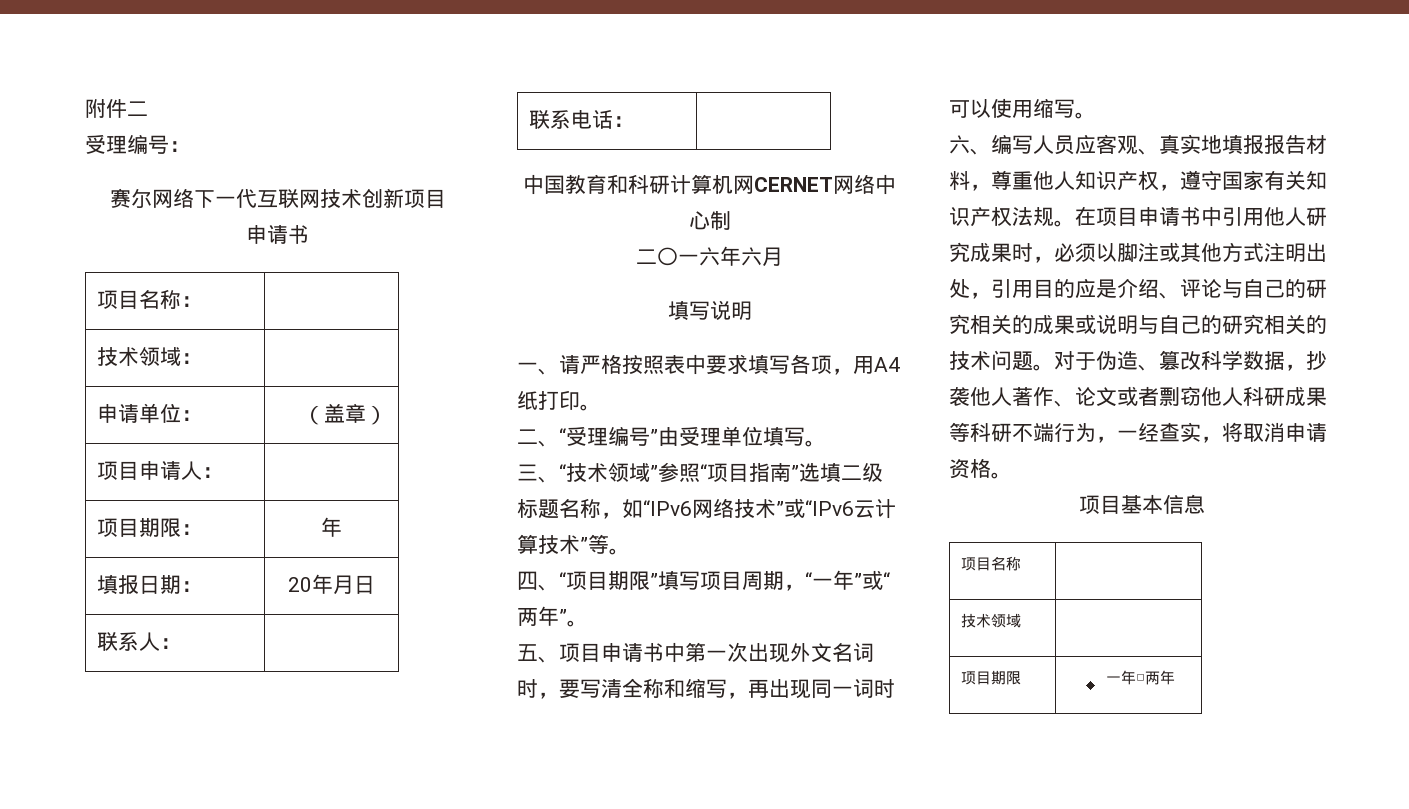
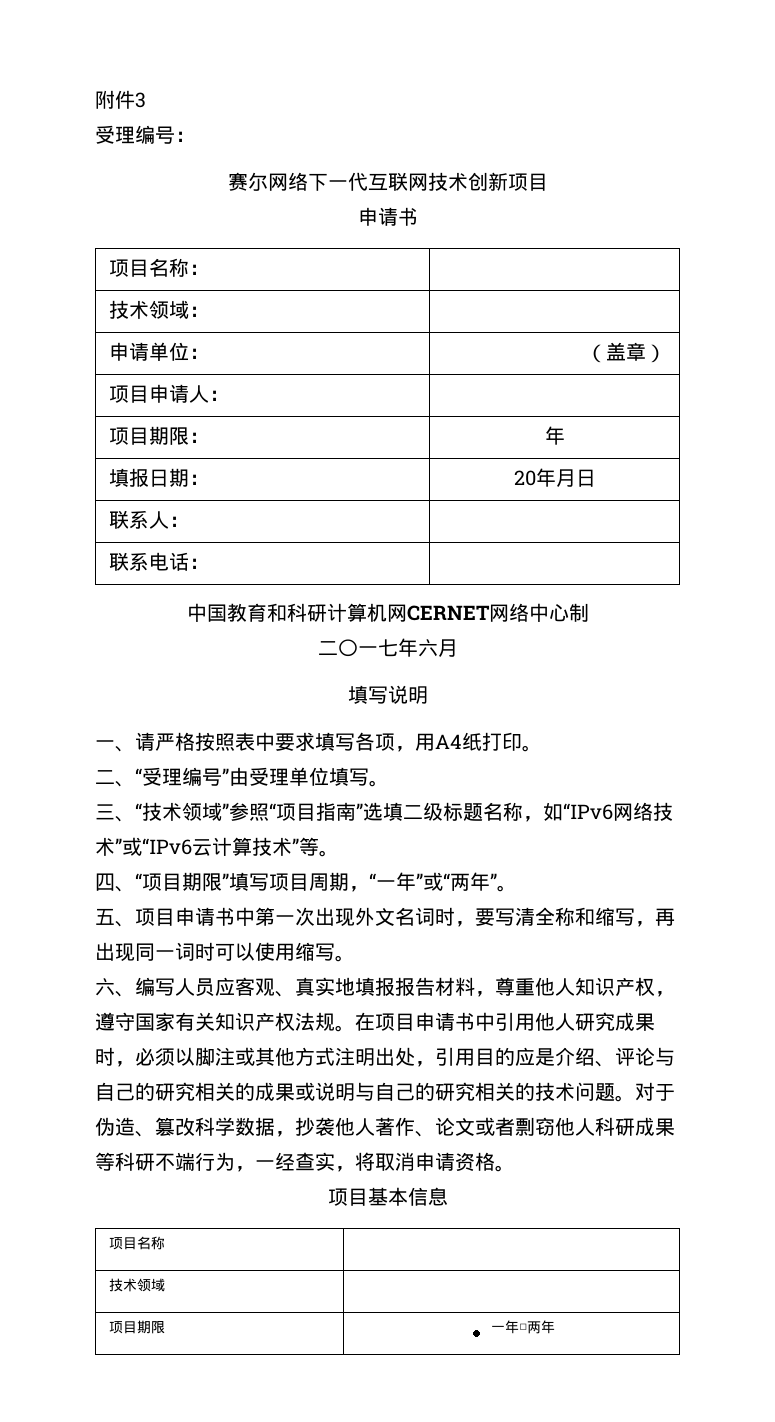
- 附件二
+ 附件3
- 二〇一六年六月
+ 二〇一七年六月

